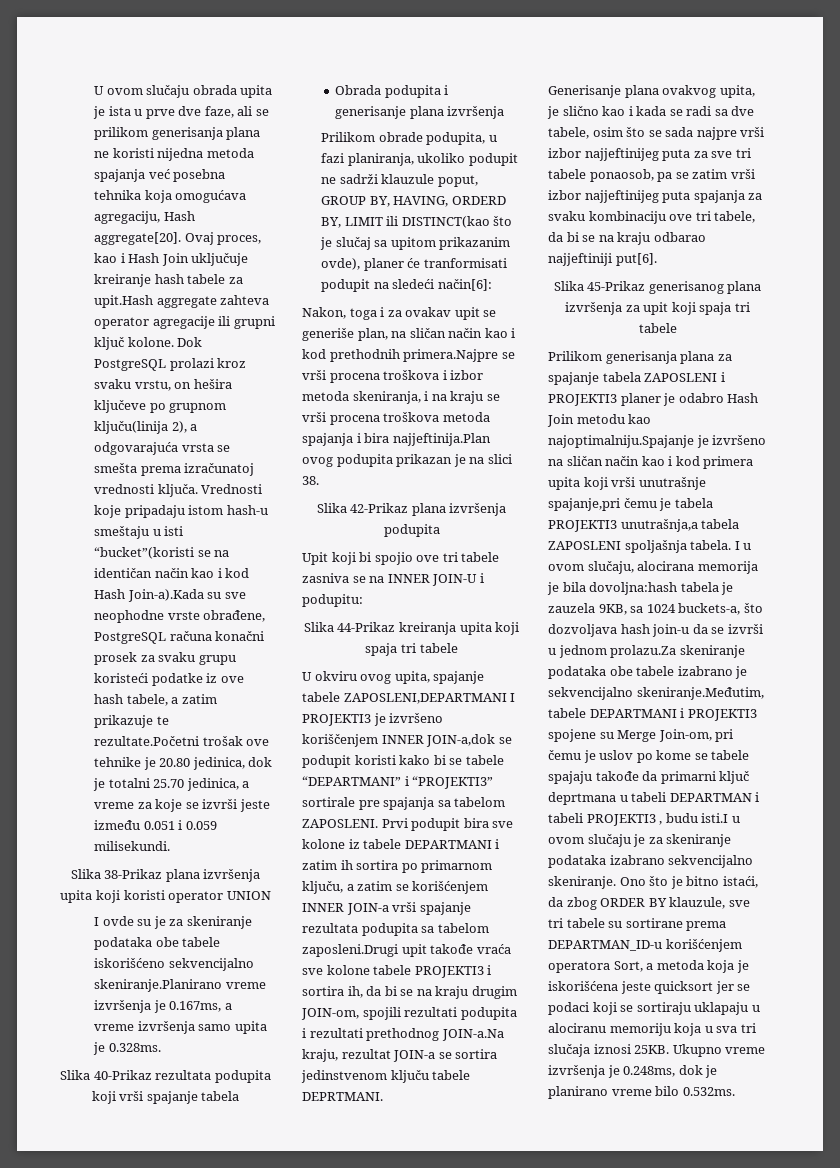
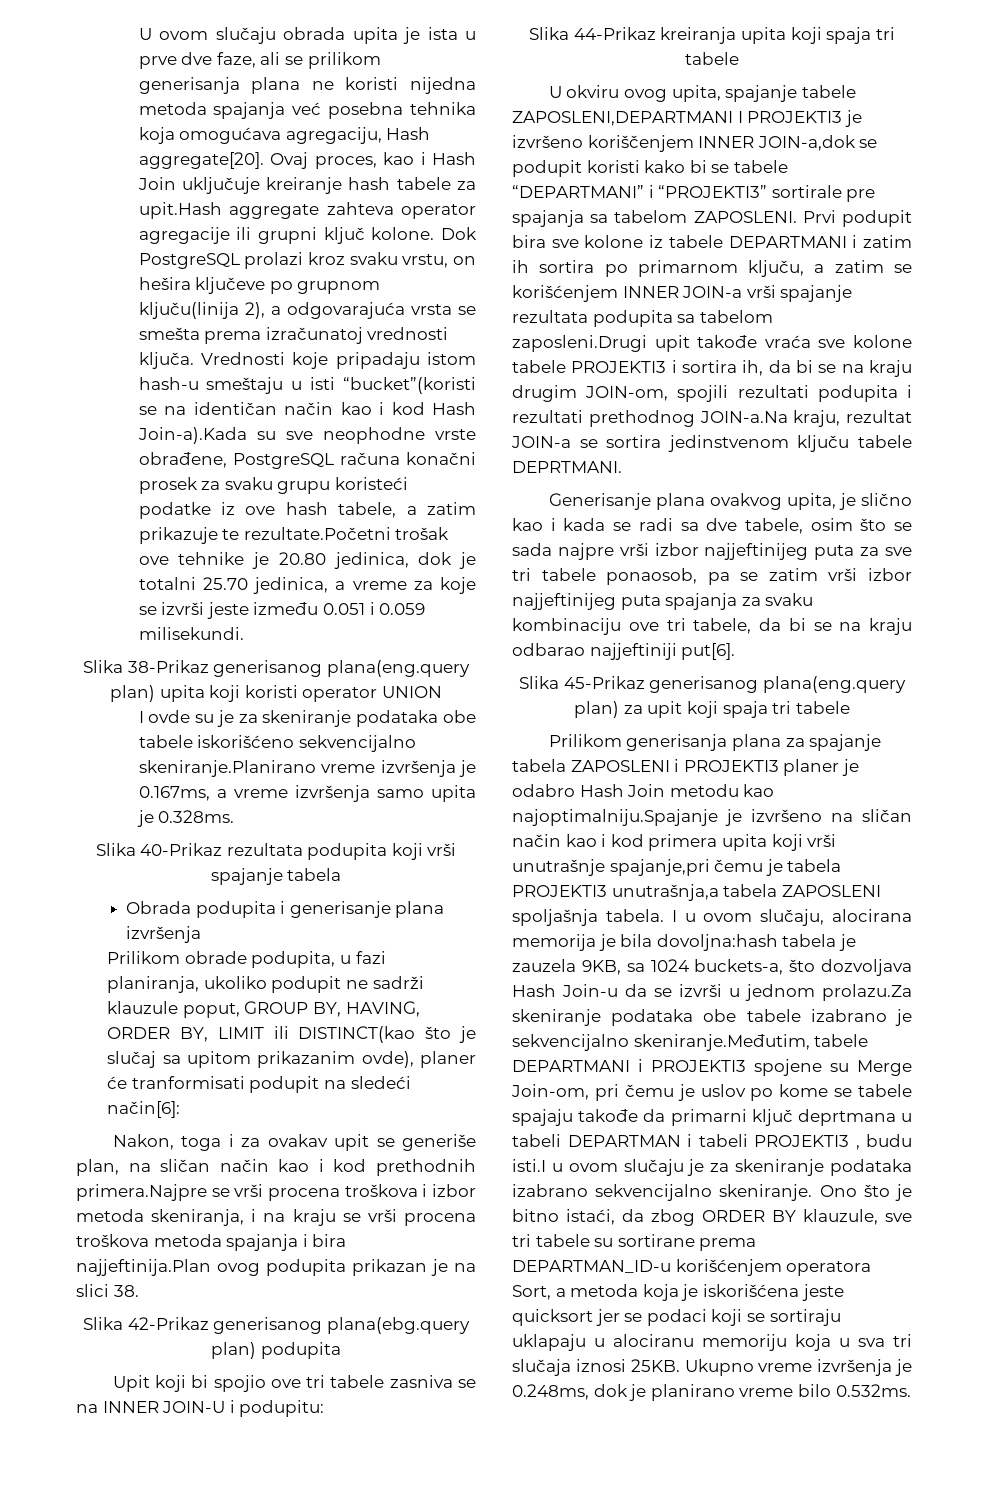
- Slika 38-Prikaz plana izvršenja upita koji koristi operator UNION
+ Slika 38-Prikaz generisanog plana(eng.query plan) upita koji koristi operator UNION
- Prilikom obrade podupita, u fazi planiranja, ukoliko podupit ne sadrži klauzule poput, GROUP BY, HAVING, ORDERD BY, LIMIT ili DISTINCT(kao što je slučaj sa upitom prikazanim ovde), planer će tranformisati podupit na sledeći način[6]:
+ Prilikom obrade podupita, u fazi planiranja, ukoliko podupit ne sadrži klauzule poput, GROUP BY, HAVING, ORDER BY, LIMIT ili DISTINCT(kao što je slučaj sa upitom prikazanim ovde), planer će tranformisati podupit na sledeći način[6]:
- Slika 42-Prikaz plana izvršenja podupita
+ Slika 42-Prikaz generisanog plana(ebg.query plan) podupita
- Slika 45-Prikaz generisanog plana izvršenja za upit koji spaja tri tabele
+ Slika 45-Prikaz generisanog plana(eng.query plan) za upit koji spaja tri tabele
- I u ovom slučaju, alocirana memorija je bila dovoljna:hash tabela je zauzela 9KB, sa 1024 buckets-a, što dozvoljava hash join-u da se izvrši u jednom prolazu.Za skeniranje podataka obe tabele izabrano je sekvencijalno skeniranje.Međutim, tabele DEPARTMANI i PROJEKTI3 spojene su Merge Join-om, pri čemu je uslov po kome se tabele spajaju takođe da primarni ključ deprtmana u tabeli DEPARTMAN i tabeli PROJEKTI3 , budu isti.I u ovom slučaju je za skeniranje podataka izabrano sekvencijalno skeniranje.
+ I u ovom slučaju, alocirana memorija je bila dovoljna:hash tabela je zauzela 9KB, sa 1024 buckets-a, što dozvoljava Hash Join-u da se izvrši u jednom prolazu.Za skeniranje podataka obe tabele izabrano je sekvencijalno skeniranje.Međutim, tabele DEPARTMANI i PROJEKTI3 spojene su Merge Join-om, pri čemu je uslov po kome se tabele spajaju takođe da primarni ključ deprtmana u tabeli DEPARTMAN i tabeli PROJEKTI3 , budu isti.I u ovom slučaju je za skeniranje podataka izabrano sekvencijalno skeniranje.

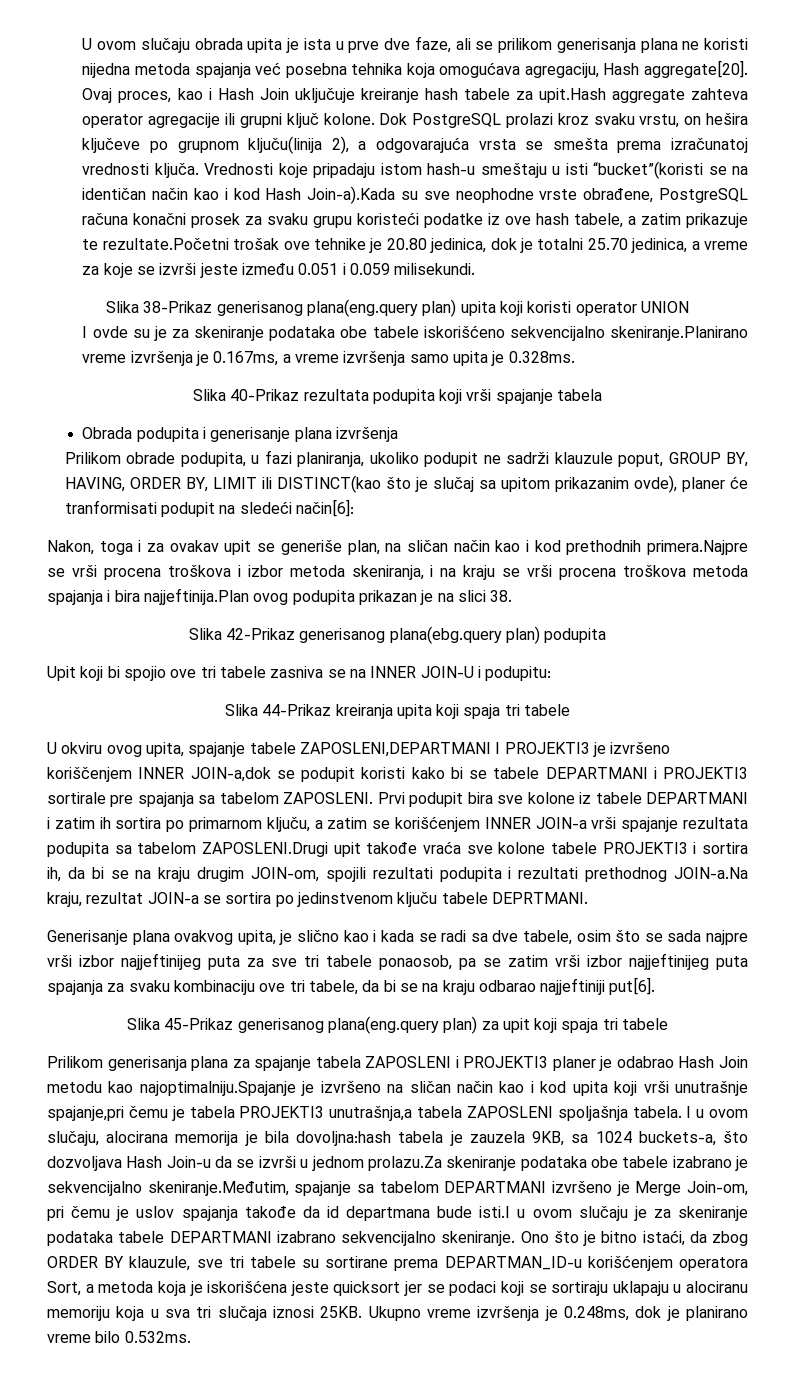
- U okviru ovog upita, spajanje tabele ZAPOSLENI,DEPARTMANI I PROJEKTI3 je izvršeno koriščenjem INNER JOIN-a,dok se podupit koristi kako bi se tabele “DEPARTMANI” i “PROJEKTI3” sortirale pre spajanja sa tabelom ZAPOSLENI.
+ U okviru ovog upita, spajanje tabele ZAPOSLENI,DEPARTMANI I PROJEKTI3 je izvršeno koriščenjem INNER JOIN-a,dok se podupit koristi kako bi se tabele DEPARTMANI i PROJEKTI3 sortirale pre spajanja sa tabelom ZAPOSLENI.
- Prvi podupit bira sve kolone iz tabele DEPARTMANI i zatim ih sortira po primarnom ključu, a zatim se korišćenjem INNER JOIN-a vrši spajanje rezultata podupita sa tabelom zaposleni.Drugi upit takođe vraća sve kolone tabele PROJEKTI3 i sortira ih, da bi se na kraju drugim JOIN-om, spojili rezultati podupita i rezultati prethodnog JOIN-a.Na kraju, rezultat JOIN-a se sortira jedinstvenom ključu tabele DEPRTMANI.
+ Prvi podupit bira sve kolone iz tabele DEPARTMANI i zatim ih sortira po primarnom ključu, a zatim se korišćenjem INNER JOIN-a vrši spajanje rezultata podupita sa tabelom ZAPOSLENI.Drugi upit takođe vraća sve kolone tabele PROJEKTI3 i sortira ih, da bi se na kraju drugim JOIN-om, spojili rezultati podupita i rezultati prethodnog JOIN-a.Na kraju, rezultat JOIN-a se sortira po jedinstvenom ključu tabele DEPRTMANI.
- Prilikom generisanja plana za spajanje tabela ZAPOSLENI i PROJEKTI3 planer je odabro Hash Join metodu kao najoptimalniju.Spajanje je izvršeno na sličan način kao i kod primera upita koji vrši unutrašnje spajanje,pri čemu je tabela PROJEKTI3 unutrašnja,a tabela ZAPOSLENI spoljašnja tabela.
+ Prilikom generisanja plana za spajanje tabela ZAPOSLENI i PROJEKTI3 planer je odabrao Hash Join metodu kao najoptimalniju.Spajanje je izvršeno na sličan način kao i kod upita koji vrši unutrašnje spajanje,pri čemu je tabela PROJEKTI3 unutrašnja,a tabela ZAPOSLENI spoljašnja tabela.
- I u ovom slučaju, alocirana memorija je bila dovoljna:hash tabela je zauzela 9KB, sa 1024 buckets-a, što dozvoljava Hash Join-u da se izvrši u jednom prolazu.Za skeniranje podataka obe tabele izabrano je sekvencijalno skeniranje.Međutim, tabele DEPARTMANI i PROJEKTI3 spojene su Merge Join-om, pri čemu je uslov po kome se tabele spajaju takođe da primarni ključ deprtmana u tabeli DEPARTMAN i tabeli PROJEKTI3 , budu isti.I u ovom slučaju je za skeniranje podataka izabrano sekvencijalno skeniranje.
+ I u ovom slučaju, alocirana memorija je bila dovoljna:hash tabela je zauzela 9KB, sa 1024 buckets-a, što dozvoljava Hash Join-u da se izvrši u jednom prolazu.Za skeniranje podataka obe tabele izabrano je sekvencijalno skeniranje.Međutim, spajanje sa tabelom DEPARTMANI izvršeno je Merge Join-om, pri čemu je uslov spajanja takođe da id departmana bude isti.I u ovom slučaju je za skeniranje podataka tabele DEPARTMANI izabrano sekvencijalno skeniranje.

